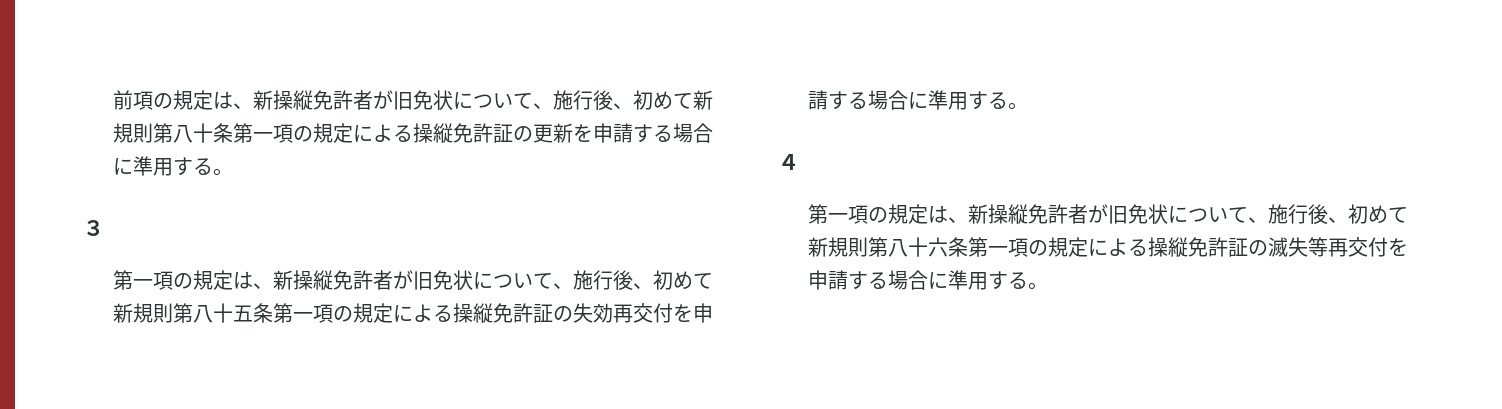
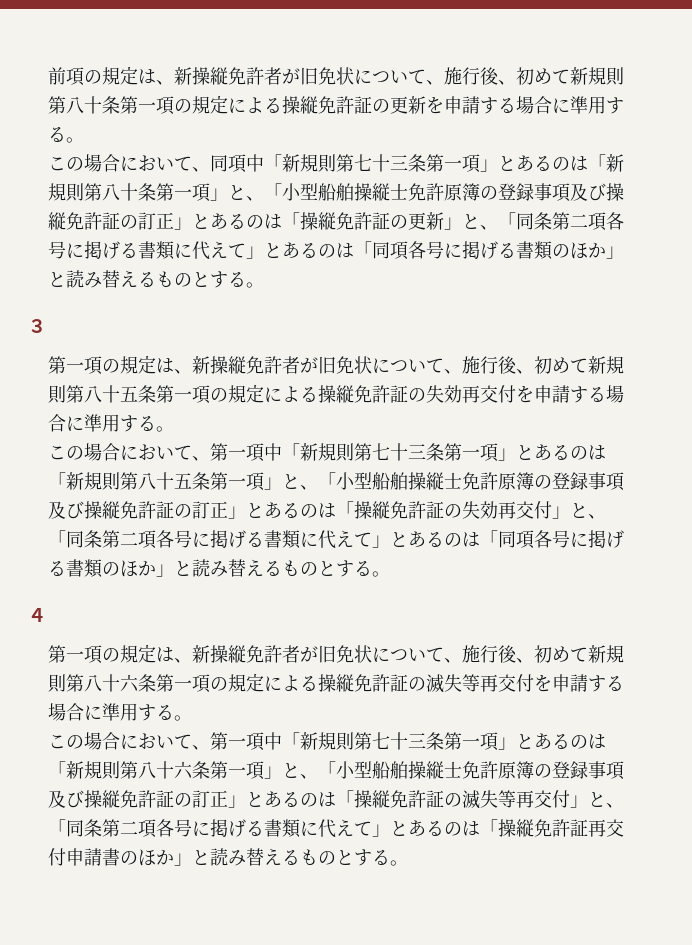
+ この場合において、同項中「新規則第七十三条第一項」とあるのは「新規則第八十条第一項」と、「小型船舶操縦士免許原簿の登録事項及び操縦免許証の訂正」とあるのは「操縦免許証の更新」と、「同条第二項各号に掲げる書類に代えて」とあるのは「同項各号に掲げる書類のほか」と読み替えるものとする。
+ この場合において、第一項中「新規則第七十三条第一項」とあるのは「新規則第八十五条第一項」と、「小型船舶操縦士免許原簿の登録事項及び操縦免許証の訂正」とあるのは「操縦免許証の失効再交付」と、「同条第二項各号に掲げる書類に代えて」とあるのは「同項各号に掲げる書類のほか」と読み替えるものとする。
+ この場合において、第一項中「新規則第七十三条第一項」とあるのは「新規則第八十六条第一項」と、「小型船舶操縦士免許原簿の登録事項及び操縦免許証の訂正」とあるのは「操縦免許証の滅失等再交付」と、「同条第二項各号に掲げる書類に代えて」とあるのは「操縦免許証再交付申請書のほか」と読み替えるものとする。

